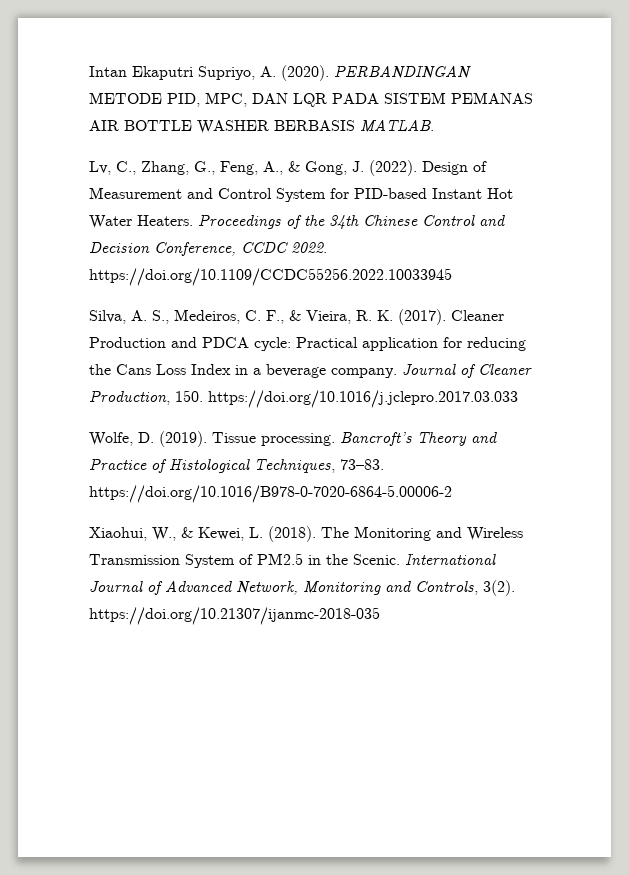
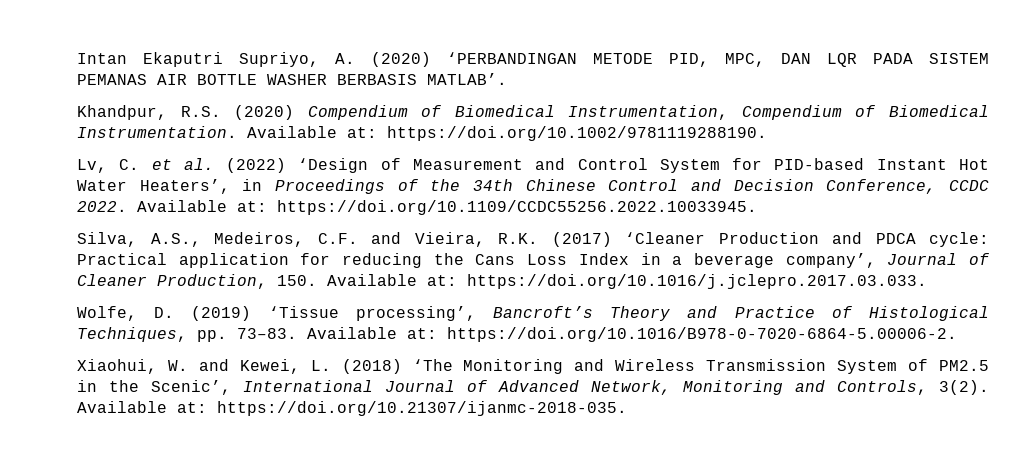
- Intan Ekaputri Supriyo, A. (2020). PERBANDINGAN METODE PID, MPC, DAN LQR PADA SISTEM PEMANAS AIR BOTTLE WASHER BERBASIS MATLAB.
- Lv, C., Zhang, G., Feng, A., & Gong, J. (2022). Design of Measurement and Control System for PID-based Instant Hot Water Heaters. Proceedings of the 34th Chinese Control and Decision Conference, CCDC 2022. https://doi.org/10.1109/CCDC55256.2022.10033945
- Silva, A. S., Medeiros, C. F., & Vieira, R. K. (2017). Cleaner Production and PDCA cycle: Practical application for reducing the Cans Loss Index in a beverage company. Journal of Cleaner Production, 150. https://doi.org/10.1016/j.jclepro.2017.03.033
+ Intan Ekaputri Supriyo, A. (2020) ‘PERBANDINGAN METODE PID, MPC, DAN LQR PADA SISTEM PEMANAS AIR BOTTLE WASHER BERBASIS MATLAB’.
+ Khandpur, R.S. (2020) Compendium of Biomedical Instrumentation, Compendium of Biomedical Instrumentation. Available at: https://doi.org/10.1002/9781119288190.
+ Lv, C. et al. (2022) ‘Design of Measurement and Control System for PID-based Instant Hot Water Heaters’, in Proceedings of the 34th Chinese Control and Decision Conference, CCDC 2022. Available at: https://doi.org/10.1109/CCDC55256.2022.10033945.
+ Silva, A.S., Medeiros, C.F. and Vieira, R.K. (2017) ‘Cleaner Production and PDCA cycle: Practical application for reducing the Cans Loss Index in a beverage company’, Journal of Cleaner Production, 150. Available at: https://doi.org/10.1016/j.jclepro.2017.03.033.
- Wolfe, D. (2019). Tissue processing. Bancroft’s Theory and Practice of Histological Techniques, 73–83. https://doi.org/10.1016/B978-0-7020-6864-5.00006-2
- Xiaohui, W., & Kewei, L. (2018). The Monitoring and Wireless Transmission System of PM2.5 in the Scenic. International Journal of Advanced Network, Monitoring and Controls, 3(2). https://doi.org/10.21307/ijanmc-2018-035
+ Wolfe, D. (2019) ‘Tissue processing’, Bancroft’s Theory and Practice of Histological Techniques, pp. 73–83. Available at: https://doi.org/10.1016/B978-0-7020-6864-5.00006-2.
+ Xiaohui, W. and Kewei, L. (2018) ‘The Monitoring and Wireless Transmission System of PM2.5 in the Scenic’, International Journal of Advanced Network, Monitoring and Controls, 3(2). Available at: https://doi.org/10.21307/ijanmc-2018-035.

